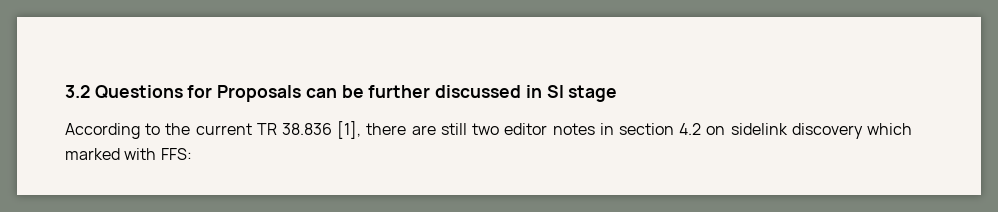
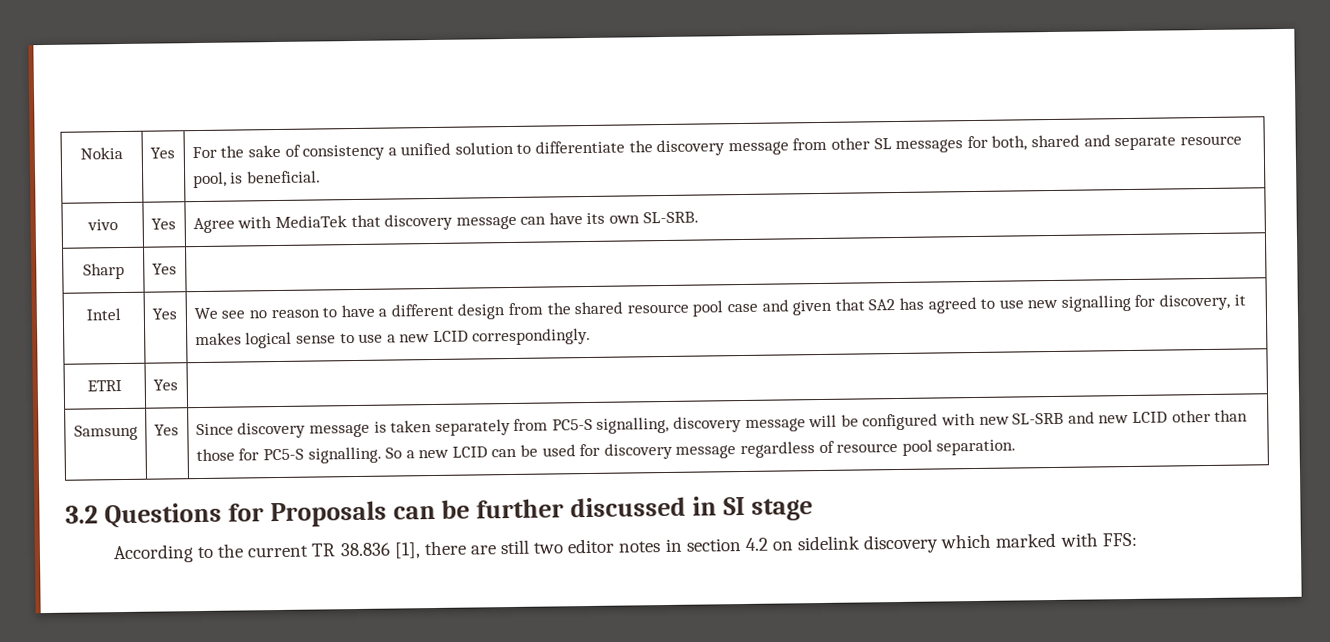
+ Nokia | Yes | For the sake of consistency a unified solution to differentiate the discovery message from other SL messages for both, shared and separate resource pool, is beneficial.
+ vivo | Yes | Agree with MediaTek that discovery message can have its own SL-SRB.
+ Sharp | Yes |
+ Intel | Yes | We see no reason to have a different design from the shared resource pool case and given that SA2 has agreed to use new signalling for discovery, it makes logical sense to use a new LCID correspondingly.
+ ETRI | Yes |
+ Samsung | Yes | Since discovery message is taken separately from PC5-S signalling, discovery message will be configured with new SL-SRB and new LCID other than those for PC5-S signalling. So a new LCID can be used for discovery message regardless of resource pool separation.

